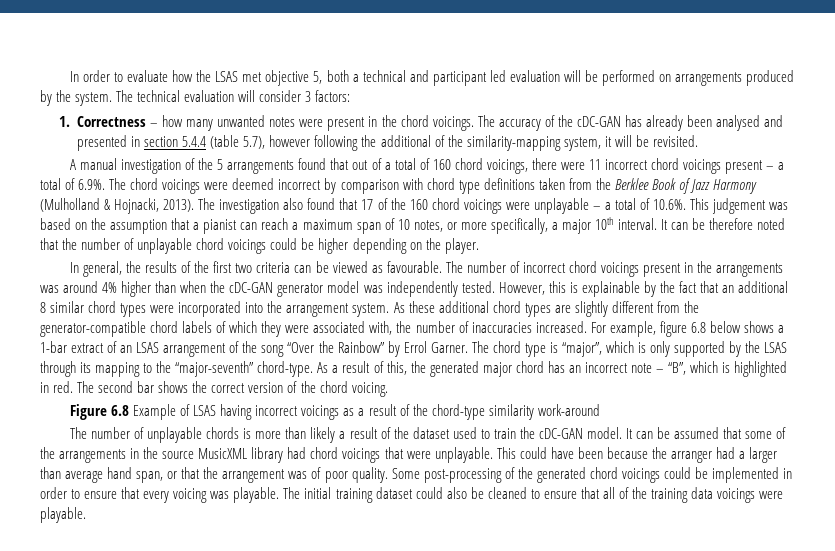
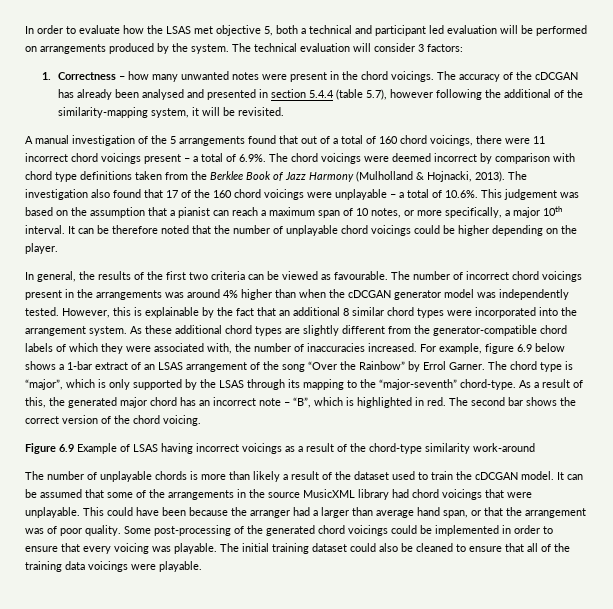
- The accuracy of the cDC-GAN has already been analysed and presented in section 5.4.4 (table 5.7), however following the additional of the similarity-mapping system, it will be revisited.
+ The accuracy of the cDCGAN has already been analysed and presented in section 5.4.4 (table 5.7), however following the additional of the similarity-mapping system, it will be revisited.
- The number of incorrect chord voicings present in the arrangements was around 4% higher than when the cDC-GAN generator model was independently tested.
+ The number of incorrect chord voicings present in the arrangements was around 4% higher than when the cDCGAN generator model was independently tested.
- For example, figure 6.8 below shows a 1-bar extract of an LSAS arrangement of the song “Over the Rainbow” by Errol Garner.
+ For example, figure 6.9 below shows a 1-bar extract of an LSAS arrangement of the song “Over the Rainbow” by Errol Garner.
- Figure 6.8 Example of LSAS having incorrect voicings as a result of the chord-type similarity work-around
+ Figure 6.9 Example of LSAS having incorrect voicings as a result of the chord-type similarity work-around
- The number of unplayable chords is more than likely a result of the dataset used to train the cDC-GAN model.
+ The number of unplayable chords is more than likely a result of the dataset used to train the cDCGAN model.

